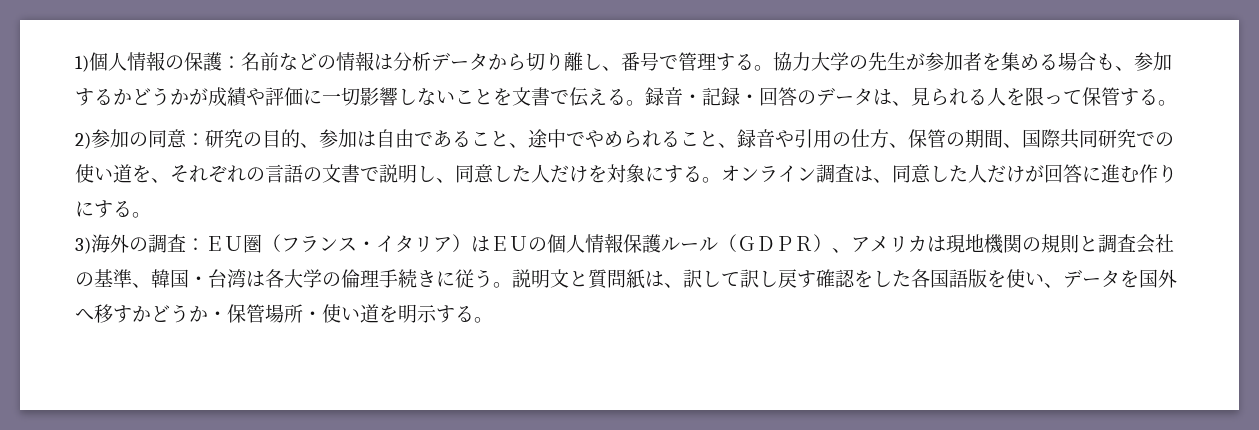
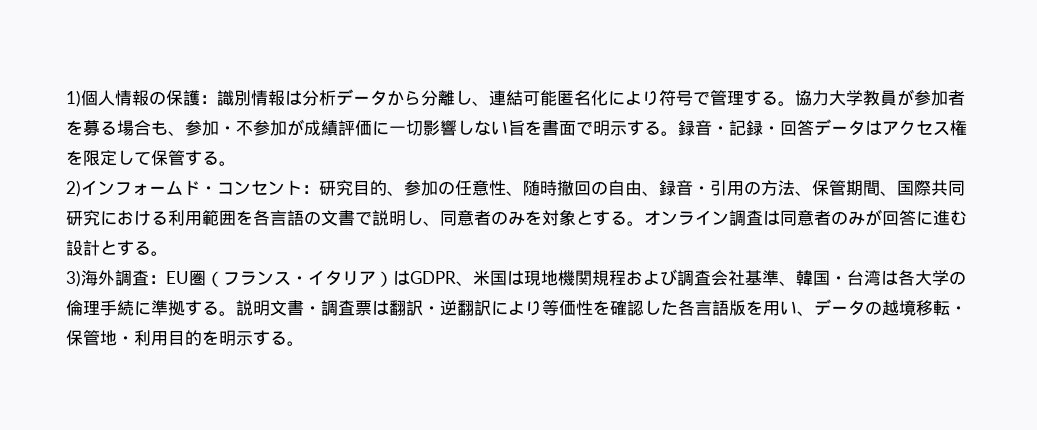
- 1)個人情報の保護：名前などの情報は分析データから切り離し、番号で管理する。
+ 1)個人情報の保護：識別情報は分析データから分離し、連結可能匿名化により符号で管理する。
- 協力大学の先生が参加者を集める場合も、参加するかどうかが成績や評価に一切影響しないことを文書で伝える。
+ 協力大学教員が参加者を募る場合も、参加・不参加が成績評価に一切影響しない旨を書面で明示する。
- 録音・記録・回答のデータは、見られる人を限って保管する。
+ 録音・記録・回答データはアクセス権を限定して保管する。
- 2)参加の同意：研究の目的、参加は自由であること、途中でやめられること、録音や引用の仕方、保管の期間、国際共同研究での使い道を、それぞれの言語の文書で説明し、同意した人だけを対象にする。
+ 2)インフォームド・コンセント：研究目的、参加の任意性、随時撤回の自由、録音・引用の方法、保管期間、国際共同研究における利用範囲を各言語の文書で説明し、同意者のみを対象とする。
- オンライン調査は、同意した人だけが回答に進む作りにする。
+ オンライン調査は同意者のみが回答に進む設計とする。
- 3)海外の調査：ＥＵ圏（フランス・イタリア）はＥＵの個人情報保護ルール（ＧＤＰＲ）、アメリカは現地機関の規則と調査会社の基準、韓国・台湾は各大学の倫理手続きに従う。説明文と質問紙は、訳して訳し戻す確認をした各国語版を使い、データを国外へ移すかどうか・保管場所・使い道を明示する。
+ 3)海外調査：EU圏（フランス・イタリア）はGDPR、米国は現地機関規程および調査会社基準、韓国・台湾は各大学の倫理手続に準拠する。説明文書・調査票は翻訳・逆翻訳により等価性を確認した各言語版を用い、データの越境移転・保管地・利用目的を明示する。

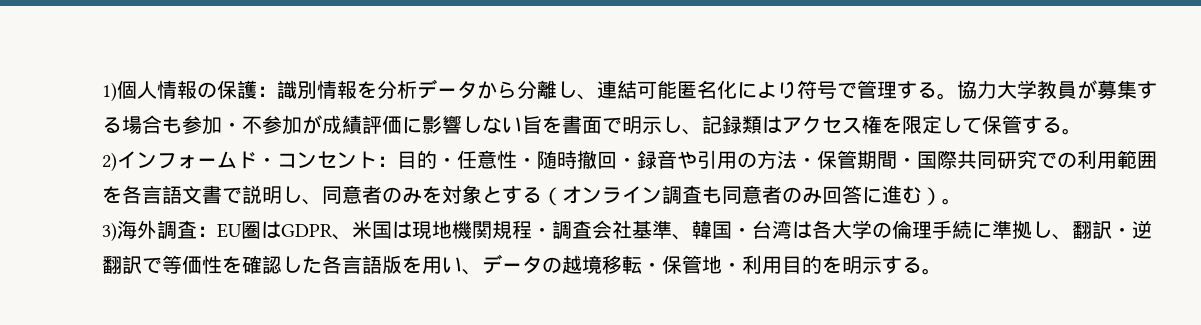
- 1)個人情報の保護：識別情報は分析データから分離し、連結可能匿名化により符号で管理する。
+ 1)個人情報の保護：識別情報を分析データから分離し、連結可能匿名化により符号で管理する。
- 協力大学教員が参加者を募る場合も、参加・不参加が成績評価に一切影響しない旨を書面で明示する。録音・記録・回答データはアクセス権を限定して保管する。
+ 協力大学教員が募集する場合も参加・不参加が成績評価に影響しない旨を書面で明示し、記録類はアクセス権を限定して保管する。
- 2)インフォームド・コンセント：研究目的、参加の任意性、随時撤回の自由、録音・引用の方法、保管期間、国際共同研究における利用範囲を各言語の文書で説明し、同意者のみを対象とする。オンライン調査は同意者のみが回答に進む設計とする。
+ 2)インフォームド・コンセント：目的・任意性・随時撤回・録音や引用の方法・保管期間・国際共同研究での利用範囲を各言語文書で説明し、同意者のみを対象とする（オンライン調査も同意者のみ回答に進む）。
- 3)海外調査：EU圏（フランス・イタリア）はGDPR、米国は現地機関規程および調査会社基準、韓国・台湾は各大学の倫理手続に準拠する。説明文書・調査票は翻訳・逆翻訳により等価性を確認した各言語版を用い、データの越境移転・保管地・利用目的を明示する。
+ 3)海外調査：EU圏はGDPR、米国は現地機関規程・調査会社基準、韓国・台湾は各大学の倫理手続に準拠し、翻訳・逆翻訳で等価性を確認した各言語版を用い、データの越境移転・保管地・利用目的を明示する。

